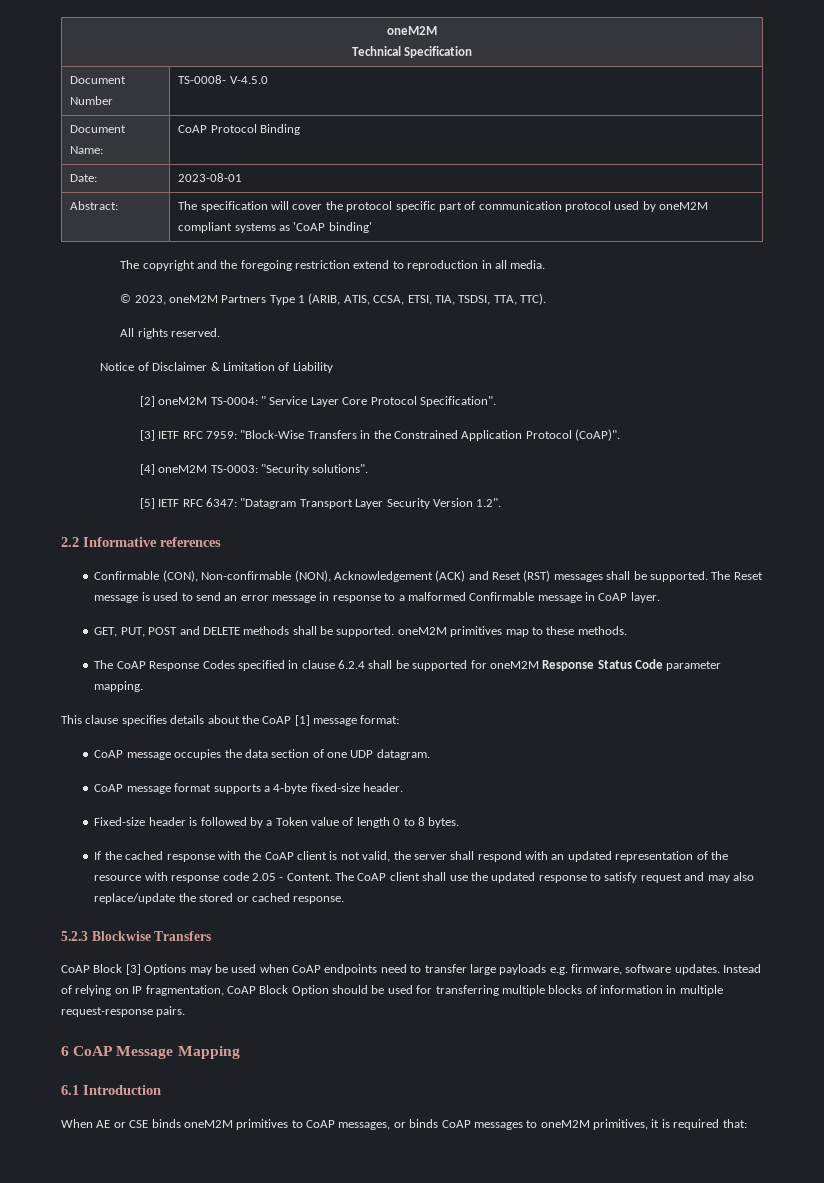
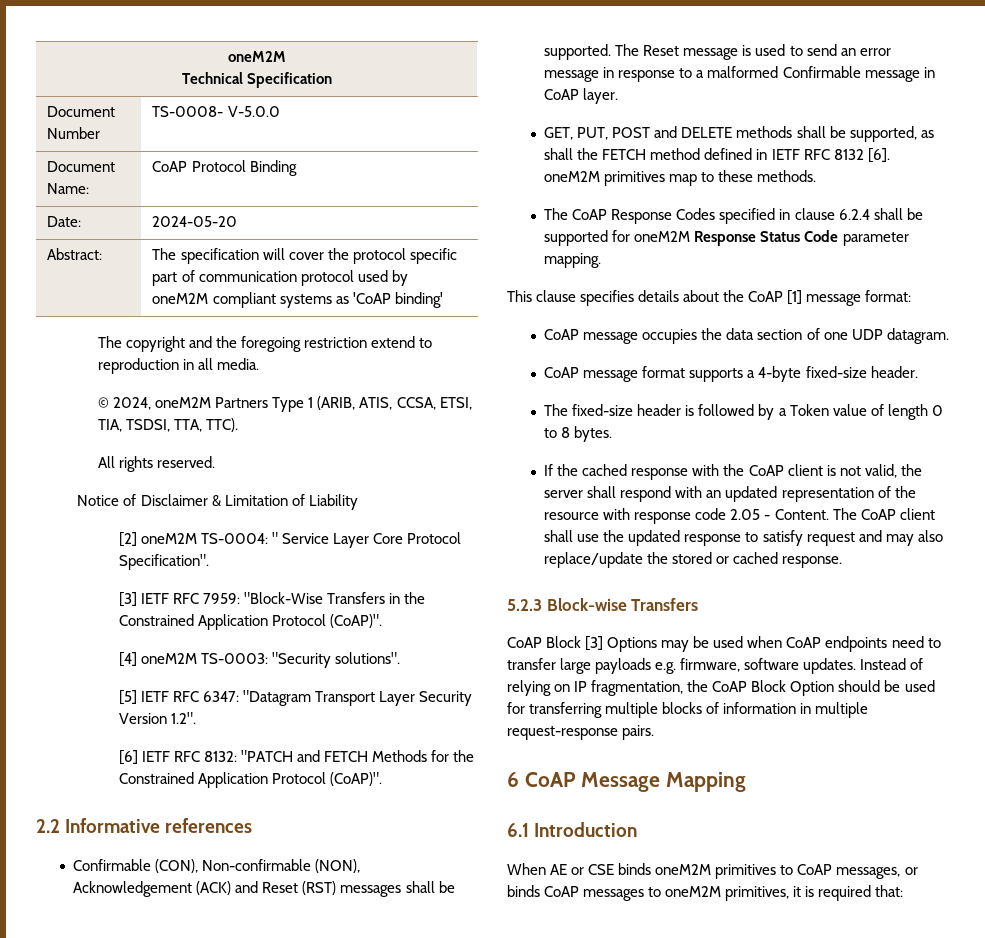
- Document Number | TS-0008- V-4.5.0
+ Document Number | TS-0008- V-5.0.0
- Date: | 2023-08-01
+ Date: | 2024-05-20
- © 2023, oneM2M Partners Type 1 (ARIB, ATIS, CCSA, ETSI, TIA, TSDSI, TTA, TTC).
+ © 2024, oneM2M Partners Type 1 (ARIB, ATIS, CCSA, ETSI, TIA, TSDSI, TTA, TTC).
+ [6] IETF RFC 8132: "PATCH and FETCH Methods for the Constrained Application Protocol (CoAP)".
- GET, PUT, POST and DELETE methods shall be supported. oneM2M primitives map to these methods.
+ GET, PUT, POST and DELETE methods shall be supported, as shall the FETCH method defined in IETF RFC 8132 [6]. oneM2M primitives map to these methods.
- Fixed-size header is followed by a Token value of length 0 to 8 bytes.
+ The fixed-size header is followed by a Token value of length 0 to 8 bytes.
- 5.2.3 Blockwise Transfers
+ 5.2.3 Block-wise Transfers
- Instead of relying on IP fragmentation, CoAP Block Option should be used for transferring multiple blocks of information in multiple request-response pairs.
+ Instead of relying on IP fragmentation, the CoAP Block Option should be used for transferring multiple blocks of information in multiple request-response pairs.

